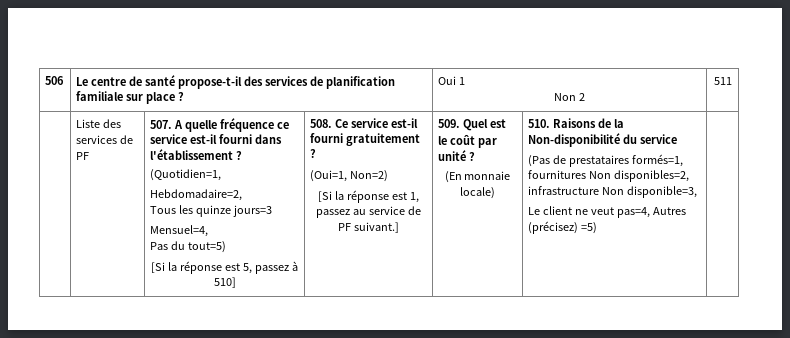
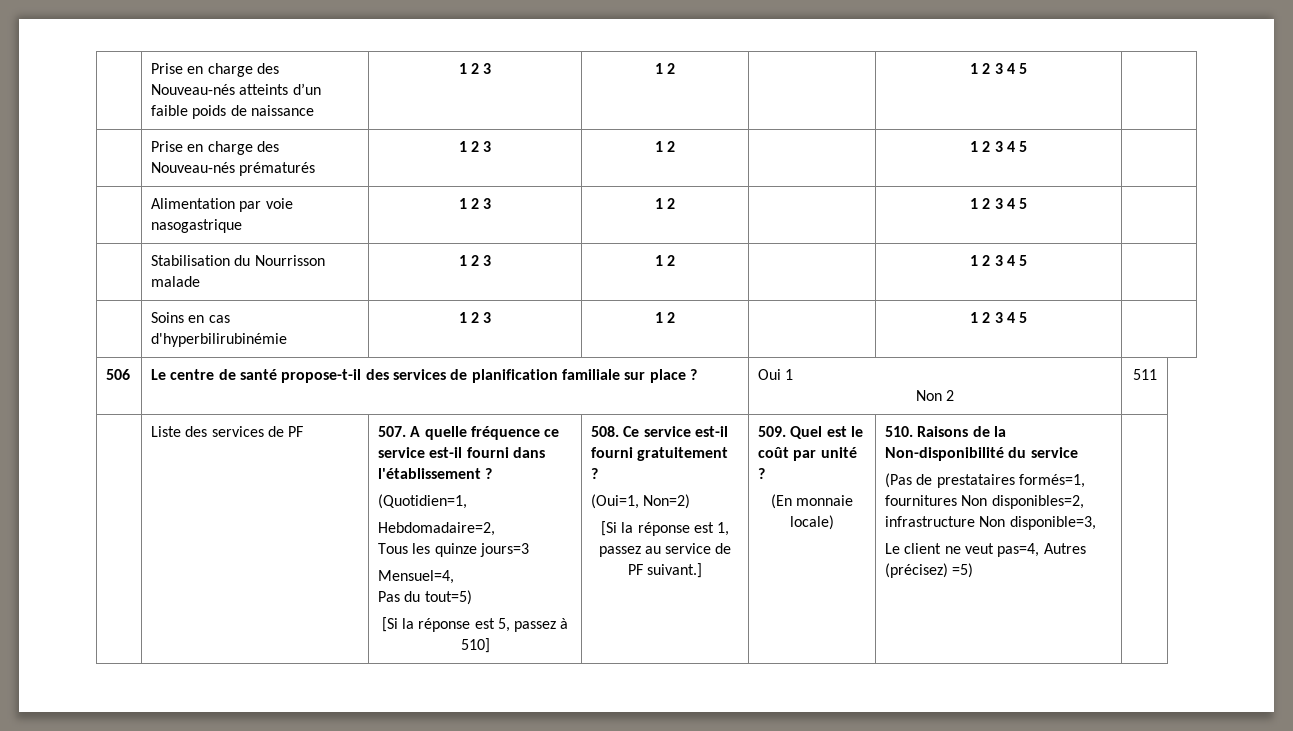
+ | Prise en charge des Nouveau-nés atteints d’un faible poids de naissance | 1 2 3 | 1 2 | | 1 2 3 4 5 |
+ | Prise en charge des Nouveau-nés prématurés | 1 2 3 | 1 2 | | 1 2 3 4 5 |
+ | Alimentation par voie nasogastrique | 1 2 3 | 1 2 | | 1 2 3 4 5 |
+ | Stabilisation du Nourrisson malade | 1 2 3 | 1 2 | | 1 2 3 4 5 |
+ | Soins en cas d'hyperbilirubinémie | 1 2 3 | 1 2 | | 1 2 3 4 5 |

